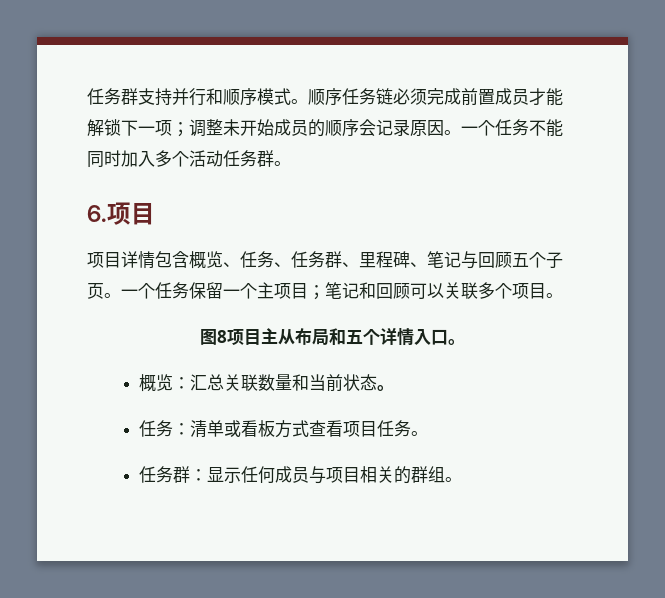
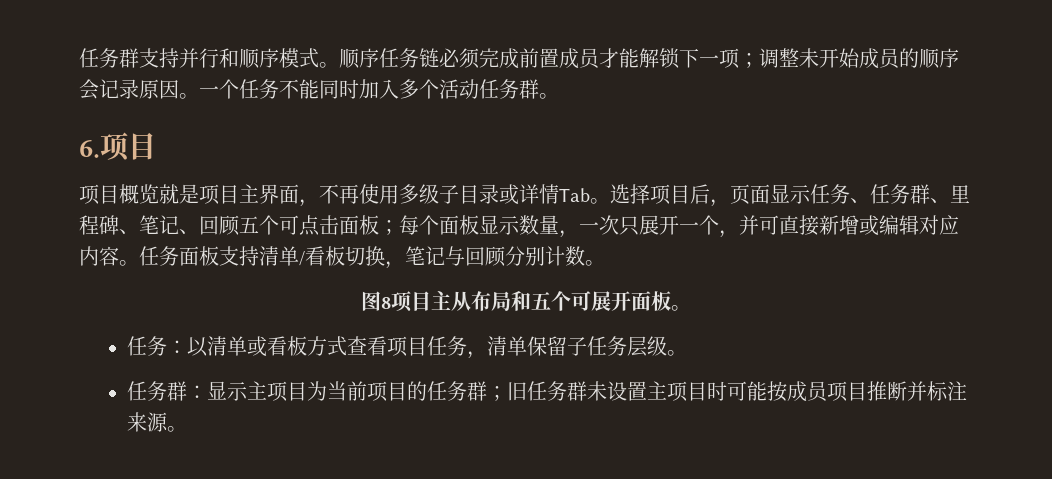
- 项目详情包含概览、任务、任务群、里程碑、笔记与回顾五个子页。一个任务保留一个主项目；笔记和回顾可以关联多个项目。
+ 项目概览就是项目主界面，不再使用多级子目录或详情Tab。选择项目后，页面显示任务、任务群、里程碑、笔记、回顾五个可点击面板；每个面板显示数量，一次只展开一个，并可直接新增或编辑对应内容。任务面板支持清单/看板切换，笔记与回顾分别计数。
- 图8项目主从布局和五个详情入口。
- 概览：汇总关联数量和当前状态。
+ 图8项目主从布局和五个可展开面板。
- 任务：清单或看板方式查看项目任务。
+ 任务：以清单或看板方式查看项目任务，清单保留子任务层级。
- 任务群：显示任何成员与项目相关的群组。
+ 任务群：显示主项目为当前项目的任务群；旧任务群未设置主项目时可能按成员项目推断并标注来源。

